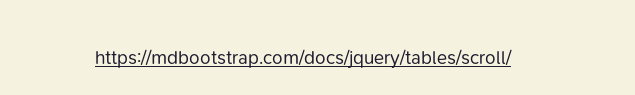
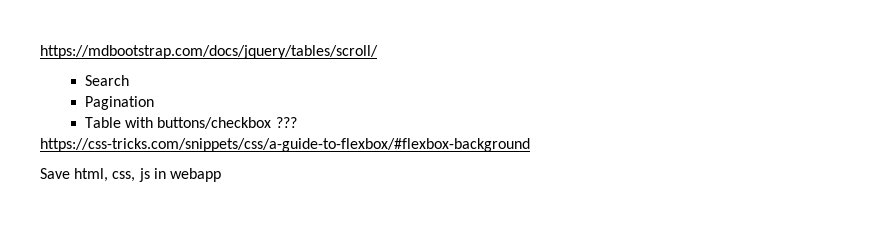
+ Search
+ Pagination
+ Table with buttons/checkbox ???
+ https://css-tricks.com/snippets/css/a-guide-to-flexbox/#flexbox-background
+ Save html, css, js in webapp

